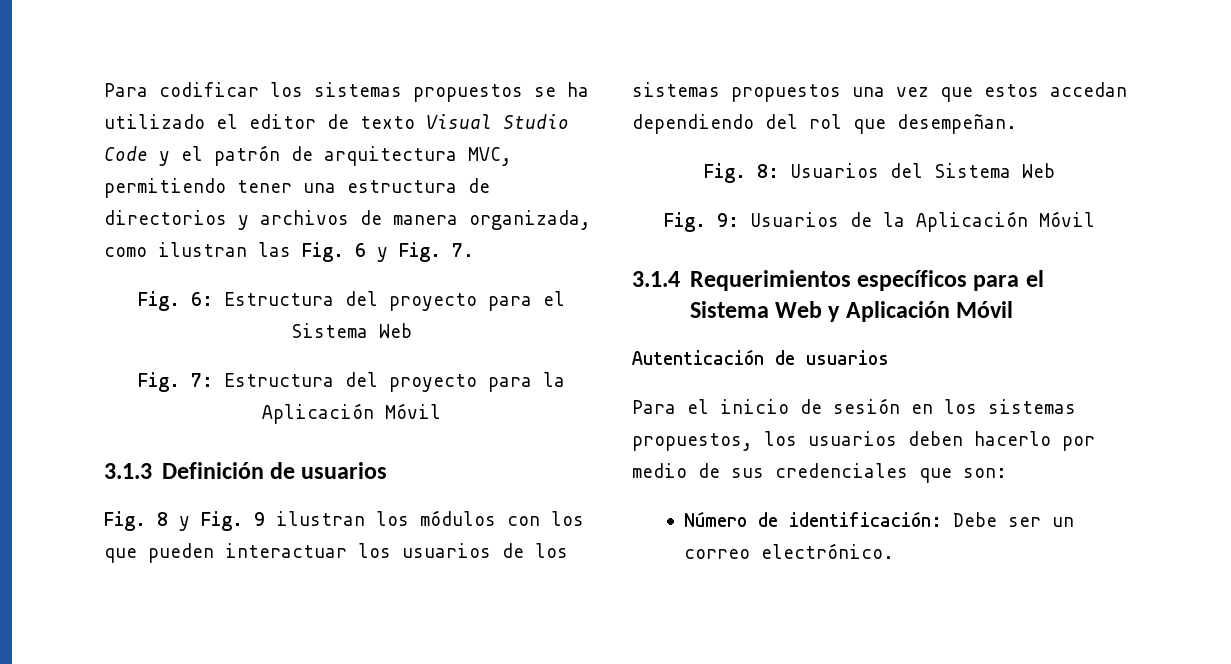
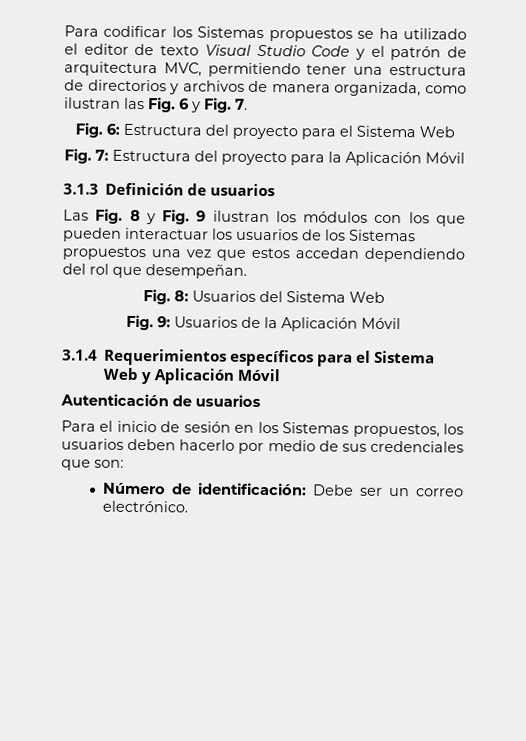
- Para codificar los sistemas propuestos se ha utilizado el editor de texto Visual Studio Code y el patrón de arquitectura MVC, permitiendo tener una estructura de directorios y archivos de manera organizada, como ilustran las Fig. 6 y Fig. 7.
+ Para codificar los Sistemas propuestos se ha utilizado el editor de texto Visual Studio Code y el patrón de arquitectura MVC, permitiendo tener una estructura de directorios y archivos de manera organizada, como ilustran las Fig. 6 y Fig. 7.
- Fig. 8 y Fig. 9 ilustran los módulos con los que pueden interactuar los usuarios de los sistemas propuestos una vez que estos accedan dependiendo del rol que desempeñan.
+ Las Fig. 8 y Fig. 9 ilustran los módulos con los que pueden interactuar los usuarios de los Sistemas propuestos una vez que estos accedan dependiendo del rol que desempeñan.
- Para el inicio de sesión en los sistemas propuestos, los usuarios deben hacerlo por medio de sus credenciales que son:
+ Para el inicio de sesión en los Sistemas propuestos, los usuarios deben hacerlo por medio de sus credenciales que son:

